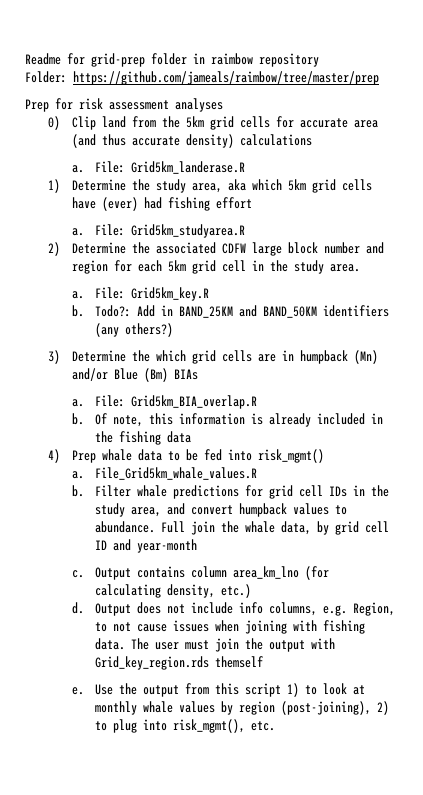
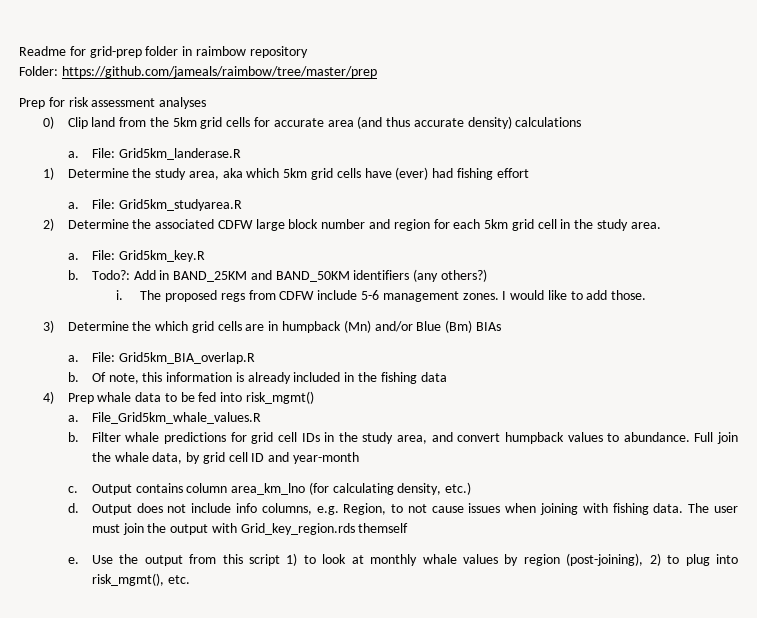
+ i. The proposed regs from CDFW include 5-6 management zones. I would like to add those.

